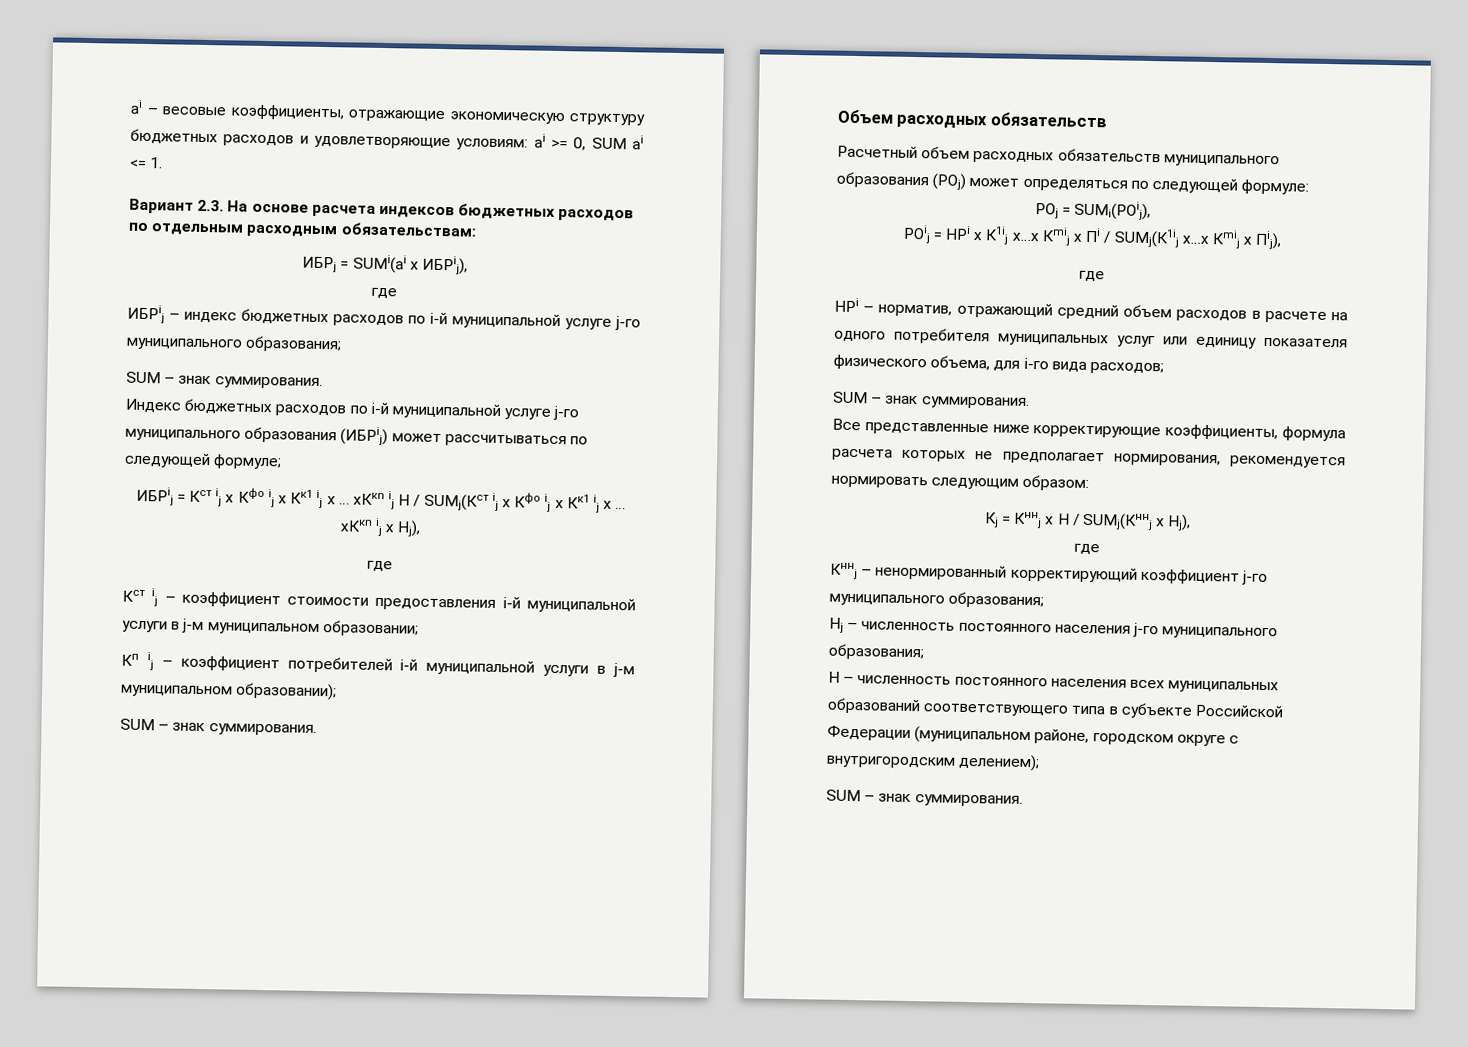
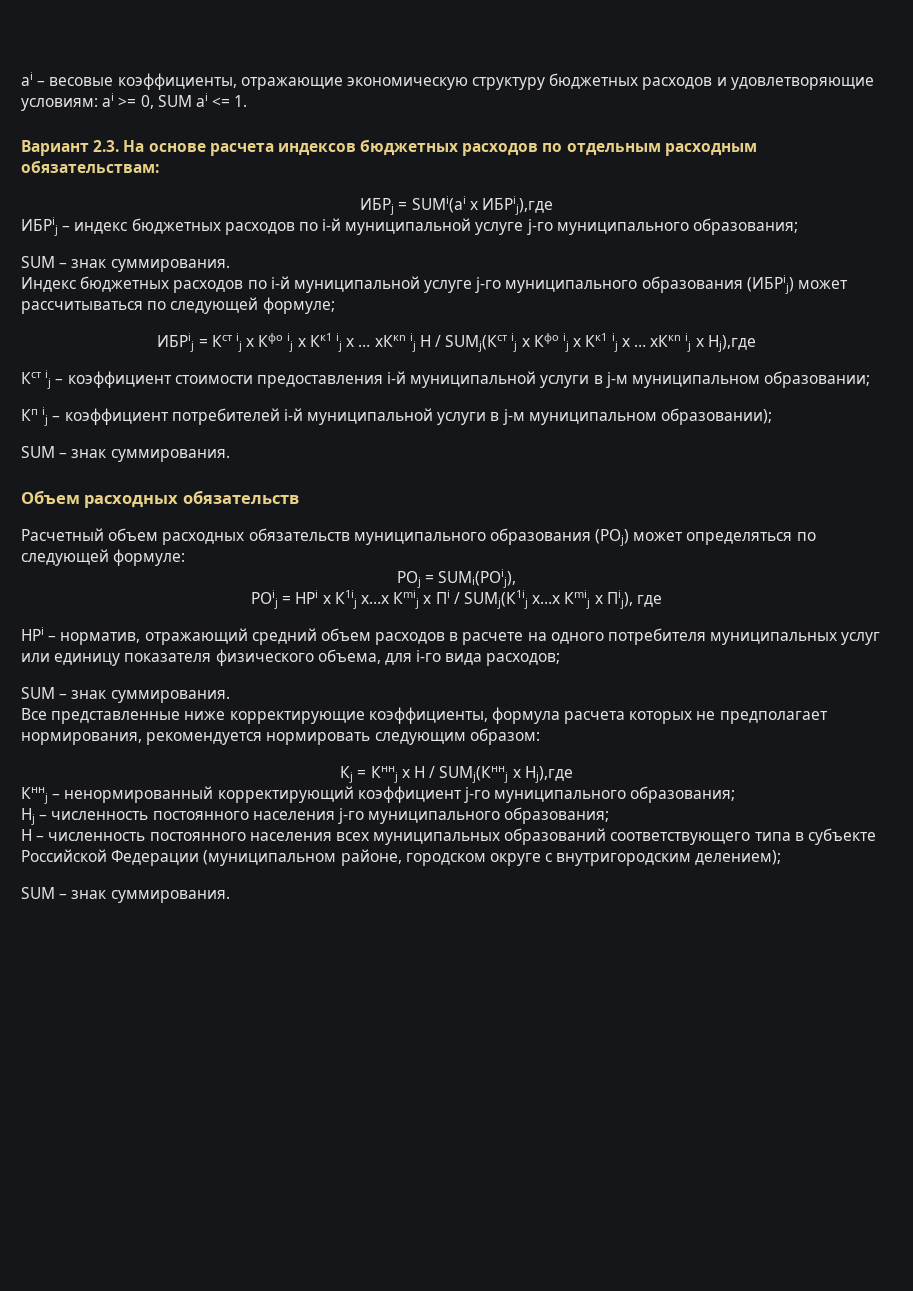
- ИБРj = SUMi(ai х ИБРij),
- где
+ ИБРj = SUMi(ai х ИБРij),где
- ИБРij = Кст ij х Кфо ij х Кк1 ij х … хКкn ij Н / SUMj(Кст ij х Кфо ij х Кк1 ij х … хКкn ij х Нj),
- где
+ ИБРij = Кст ij х Кфо ij х Кк1 ij х … хКкn ij Н / SUMj(Кст ij х Кфо ij х Кк1 ij х … хКкn ij х Нj),где
- РОij = НРi х К1ij х…х Кmij х Пi / SUMj(К1ij х…х Кmij х Пij),
- где
+ РОij = НРi х К1ij х…х Кmij х Пi / SUMj(К1ij х…х Кmij х Пij), где
- Кj = Кннj х Н / SUMj(Кннj х Нj),
- где
+ Кj = Кннj х Н / SUMj(Кннj х Нj),где

